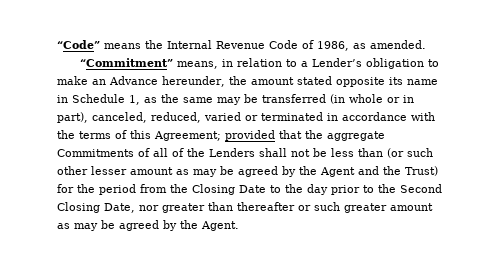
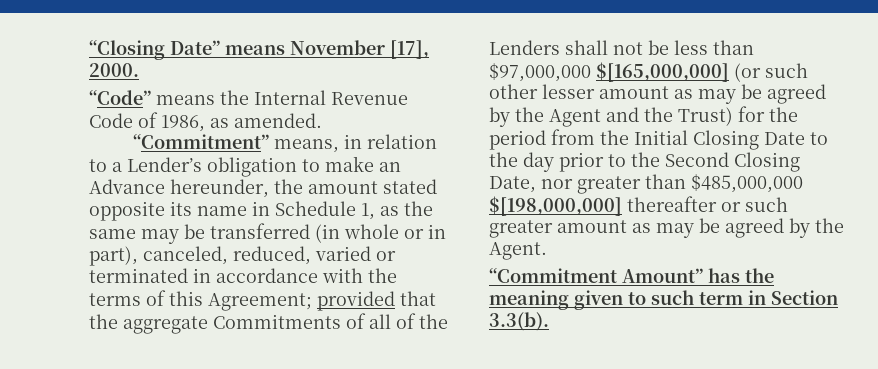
+ “Closing Date” means November [17], 2000.
- provided that the aggregate Commitments of all of the Lenders shall not be less than (or such other lesser amount as may be agreed by the Agent and the Trust) for the period from the Closing Date to the day prior to the Second Closing Date, nor greater than thereafter or such greater amount as may be agreed by the Agent.
+ provided that the aggregate Commitments of all of the Lenders shall not be less than $97,000,000 $[165,000,000] (or such other lesser amount as may be agreed by the Agent and the Trust) for the period from the Initial Closing Date to the day prior to the Second Closing Date, nor greater than $485,000,000 $[198,000,000] thereafter or such greater amount as may be agreed by the Agent.
+ “Commitment Amount” has the meaning given to such term in Section 3.3(b).

